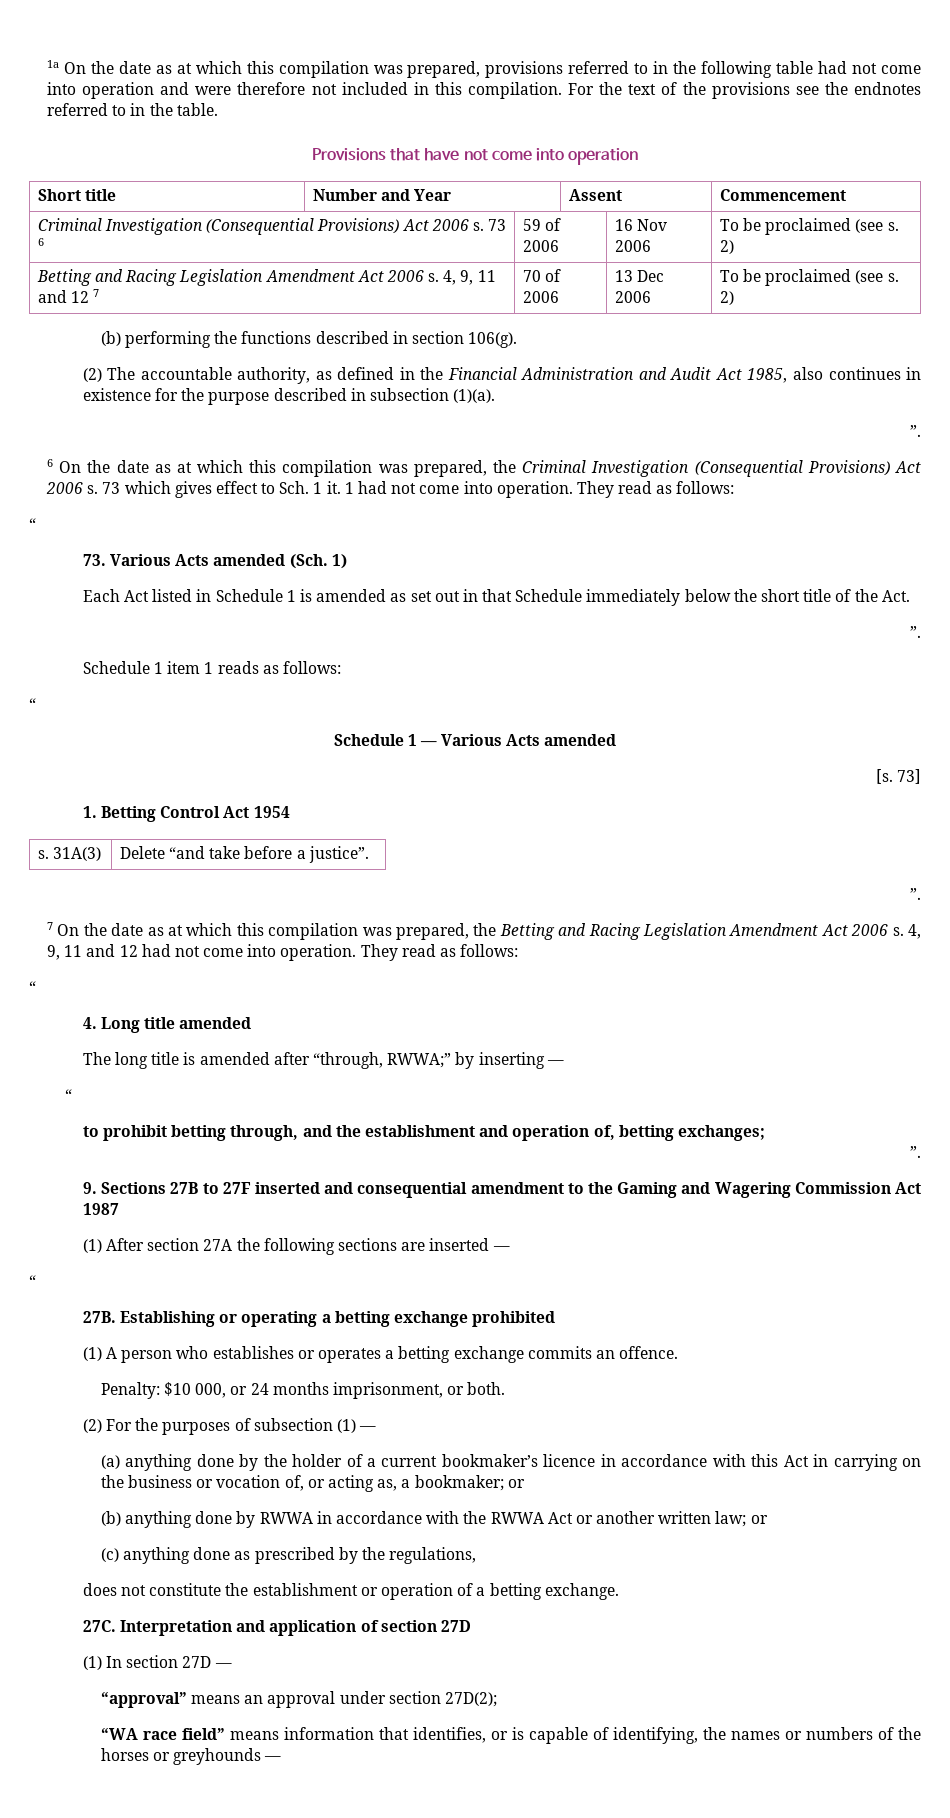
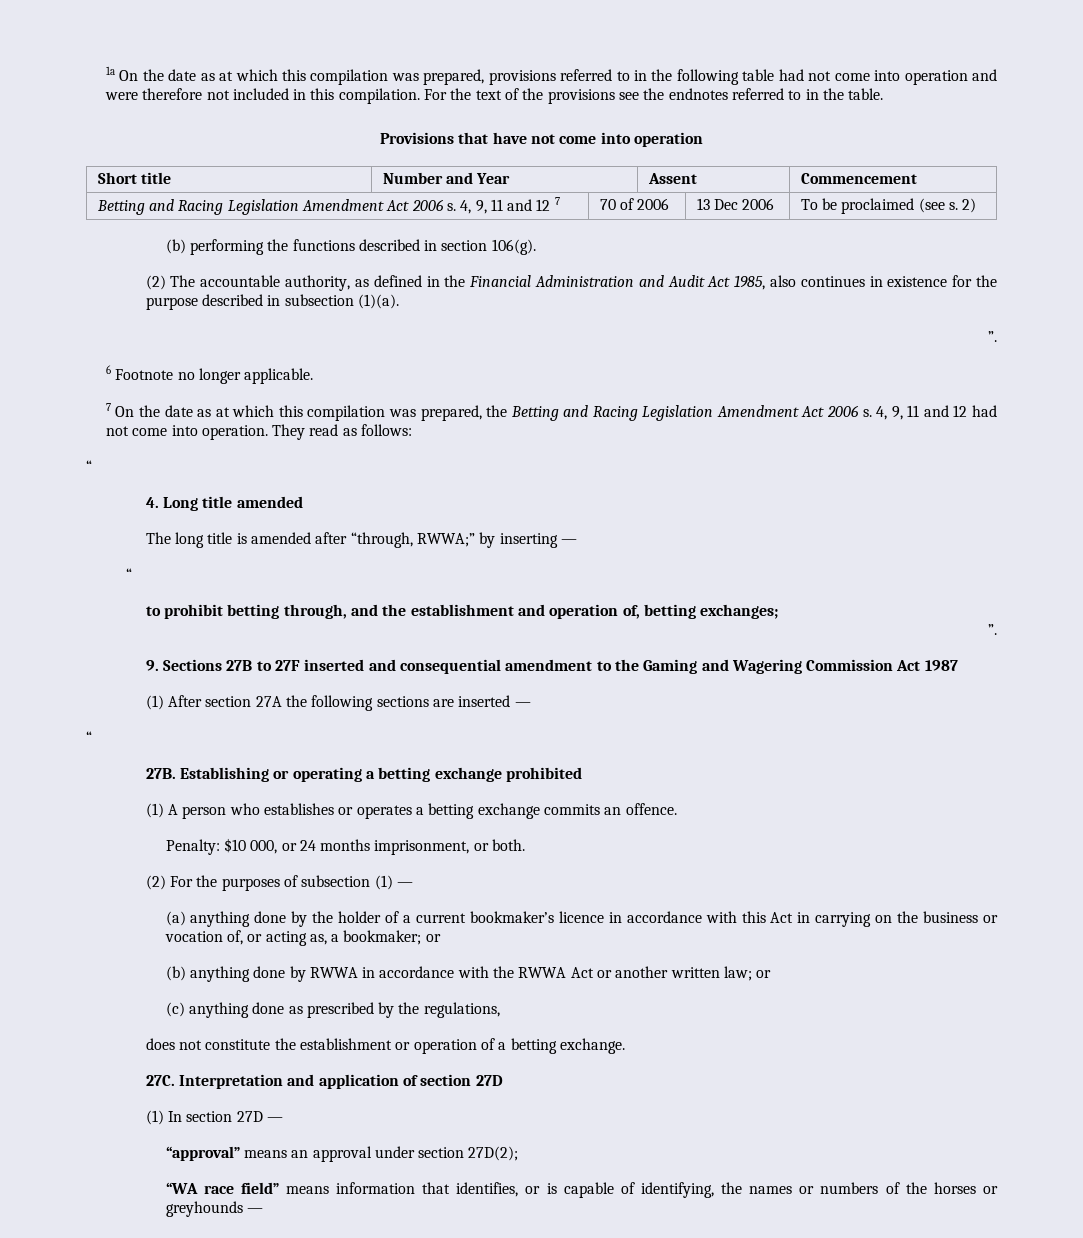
- Criminal Investigation (Consequential Provisions) Act 2006 s. 73 6 | 59 of 2006 | 16 Nov 2006 | To be proclaimed (see s. 2)
- 6 On the date as at which this compilation was prepared, the Criminal Investigation (Consequential Provisions) Act 2006 s. 73 which gives effect to Sch. 1 it. 1 had not come into operation. They read as follows:
- “
- 73. Various Acts amended (Sch. 1)
- Each Act listed in Schedule 1 is amended as set out in that Schedule immediately below the short title of the Act.
- ”.
- Schedule 1 item 1 reads as follows:
- “
- Schedule 1 — Various Acts amended
- [s. 73]
- 1. Betting Control Act 1954
- s. 31A(3) | Delete “and take before a justice”.
- ”.
+ 6 Footnote no longer applicable.

